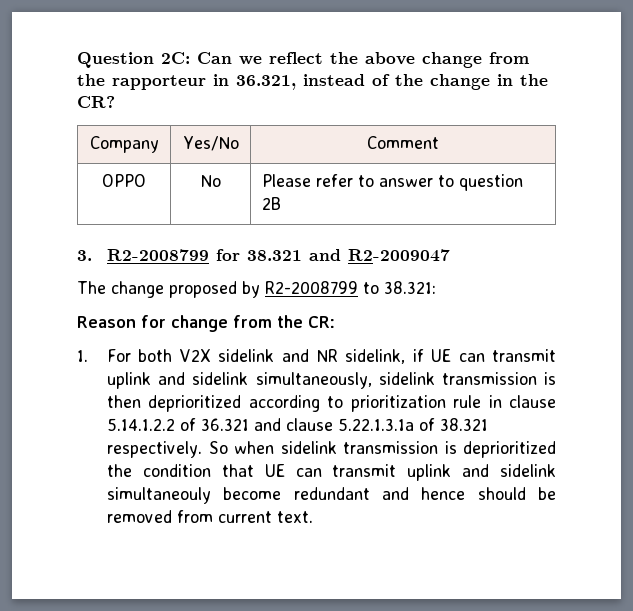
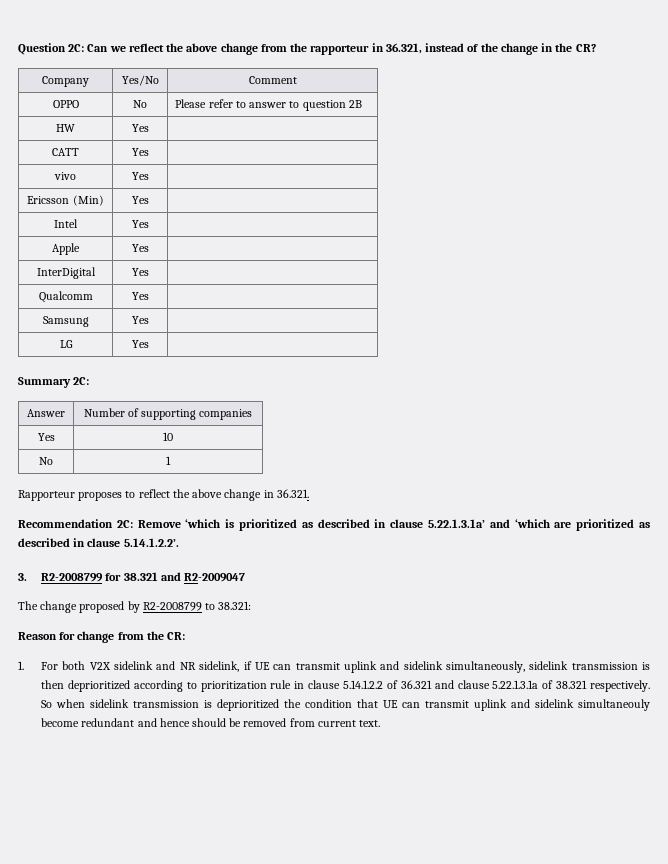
+ HW | Yes |
+ CATT | Yes |
+ vivo | Yes |
+ Ericsson (Min) | Yes |
+ Intel | Yes |
+ Apple | Yes |
+ InterDigital | Yes |
+ Qualcomm | Yes |
+ Samsung | Yes |
+ LG | Yes |
+ Summary 2C:
+ Answer | Number of supporting companies
+ Yes | 10
+ No | 1
+ Rapporteur proposes to reflect the above change in 36.321.
+ Recommendation 2C: Remove ‘which is prioritized as described in clause 5.22.1.3.1a’ and ‘which are prioritized as described in clause 5.14.1.2.2’.

